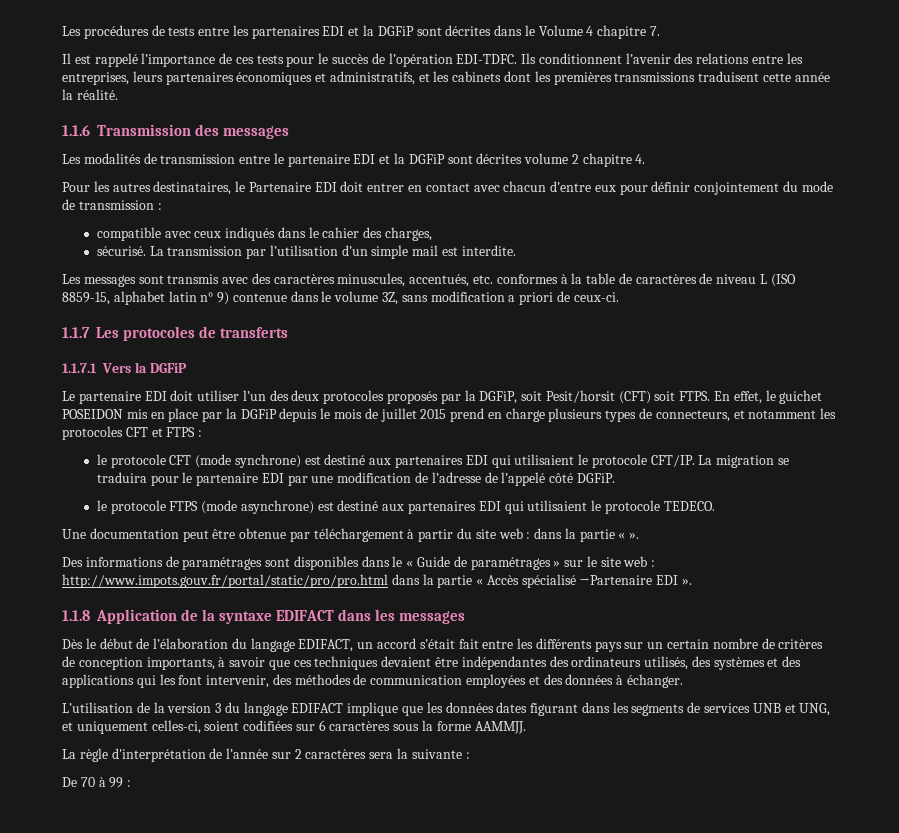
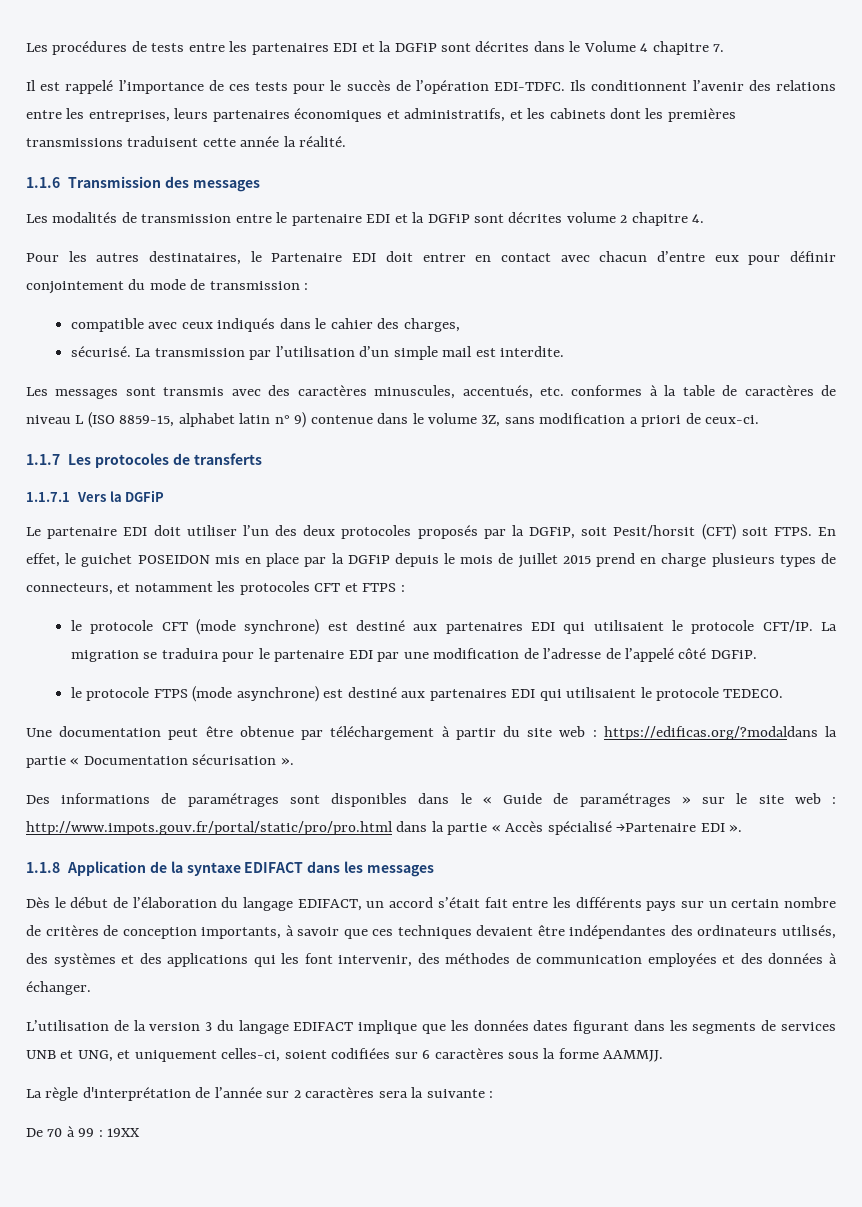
- Une documentation peut être obtenue par téléchargement à partir du site web : dans la partie « ».
+ Une documentation peut être obtenue par téléchargement à partir du site web : https://edificas.org/?modaldans la partie « Documentation sécurisation ».
- De 70 à 99 :
+ De 70 à 99 : 19XX

